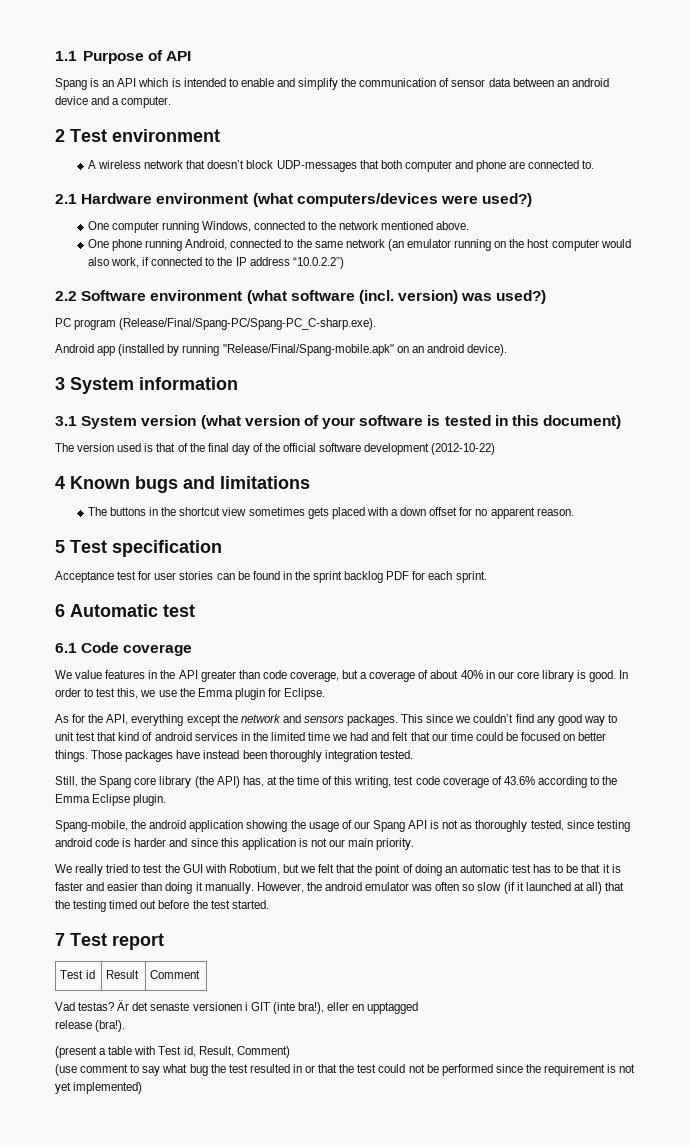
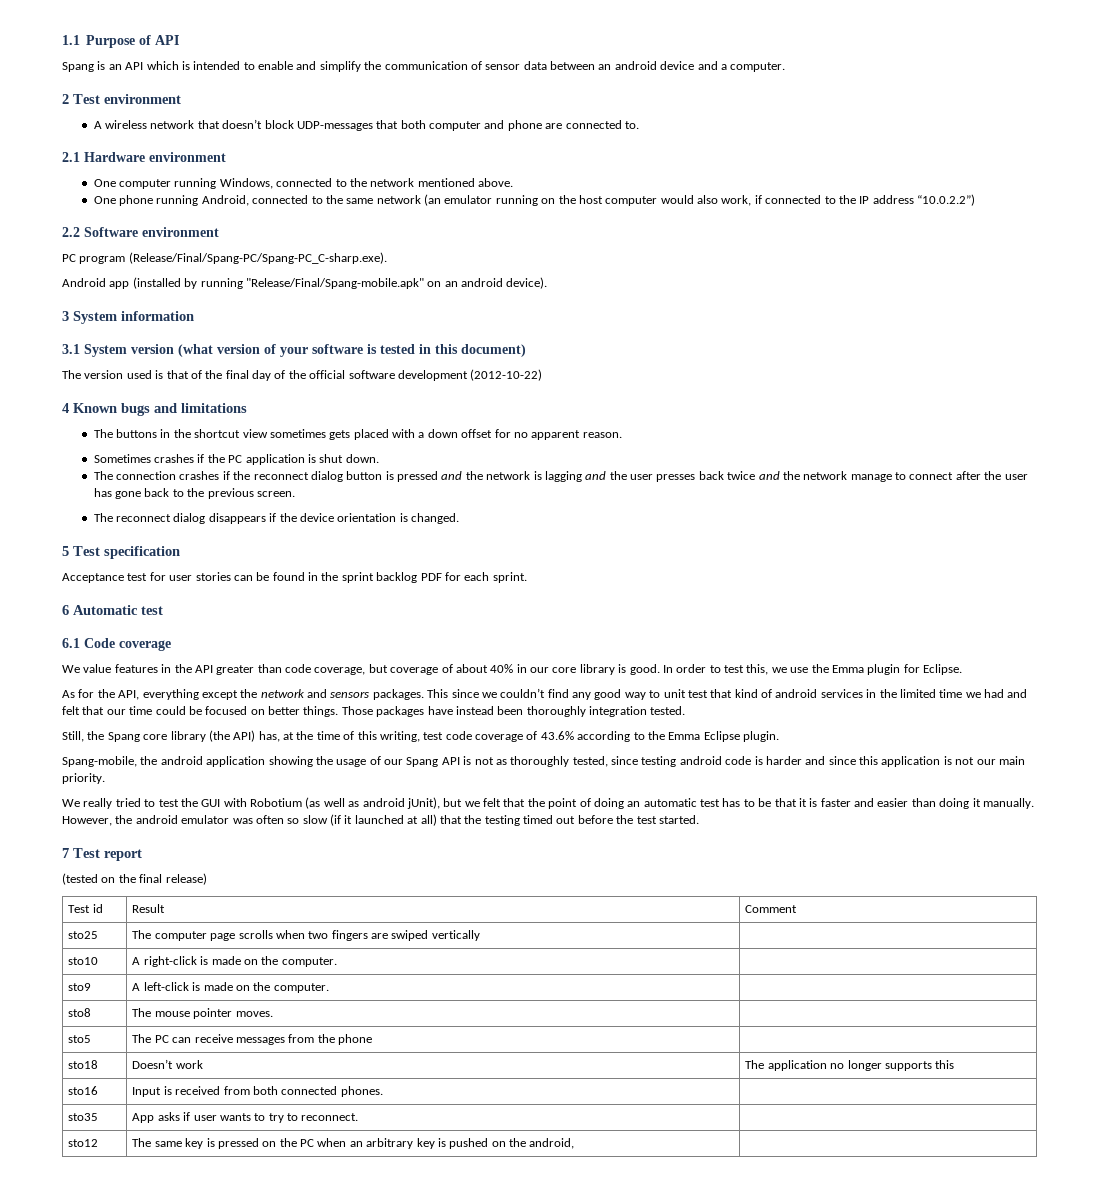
- 2.1 Hardware environment (what computers/devices were used?)
+ 2.1 Hardware environment
- 2.2 Software environment (what software (incl. version) was used?)
+ 2.2 Software environment
+ Sometimes crashes if the PC application is shut down.
+ The connection crashes if the reconnect dialog button is pressed and the network is lagging and the user presses back twice and the network manage to connect after the user has gone back to the previous screen.
+ The reconnect dialog disappears if the device orientation is changed.
- We value features in the API greater than code coverage, but a coverage of about 40% in our core library is good.
+ We value features in the API greater than code coverage, but coverage of about 40% in our core library is good.
- We really tried to test the GUI with Robotium, but we felt that the point of doing an automatic test has to be that it is faster and easier than doing it manually.
+ We really tried to test the GUI with Robotium (as well as android jUnit), but we felt that the point of doing an automatic test has to be that it is faster and easier than doing it manually.
+ (tested on the final release)
- Vad testas? Är det senaste versionen i GIT (inte bra!), eller en upptagged
- release (bra!).
- (present a table with Test id, Result, Comment)
- (use comment to say what bug the test resulted in or that the test could not be performed since the requirement is not yet implemented)
+ sto25 | The computer page scrolls when two fingers are swiped vertically |
+ sto10 | A right-click is made on the computer. |
+ sto9 | A left-click is made on the computer. |
+ sto8 | The mouse pointer moves. |
+ sto5 | The PC can receive messages from the phone |
+ sto18 | Doesn’t work | The application no longer supports this
+ sto16 | Input is received from both connected phones. |
+ sto35 | App asks if user wants to try to reconnect. |
+ sto12 | The same key is pressed on the PC when an arbitrary key is pushed on the android, |

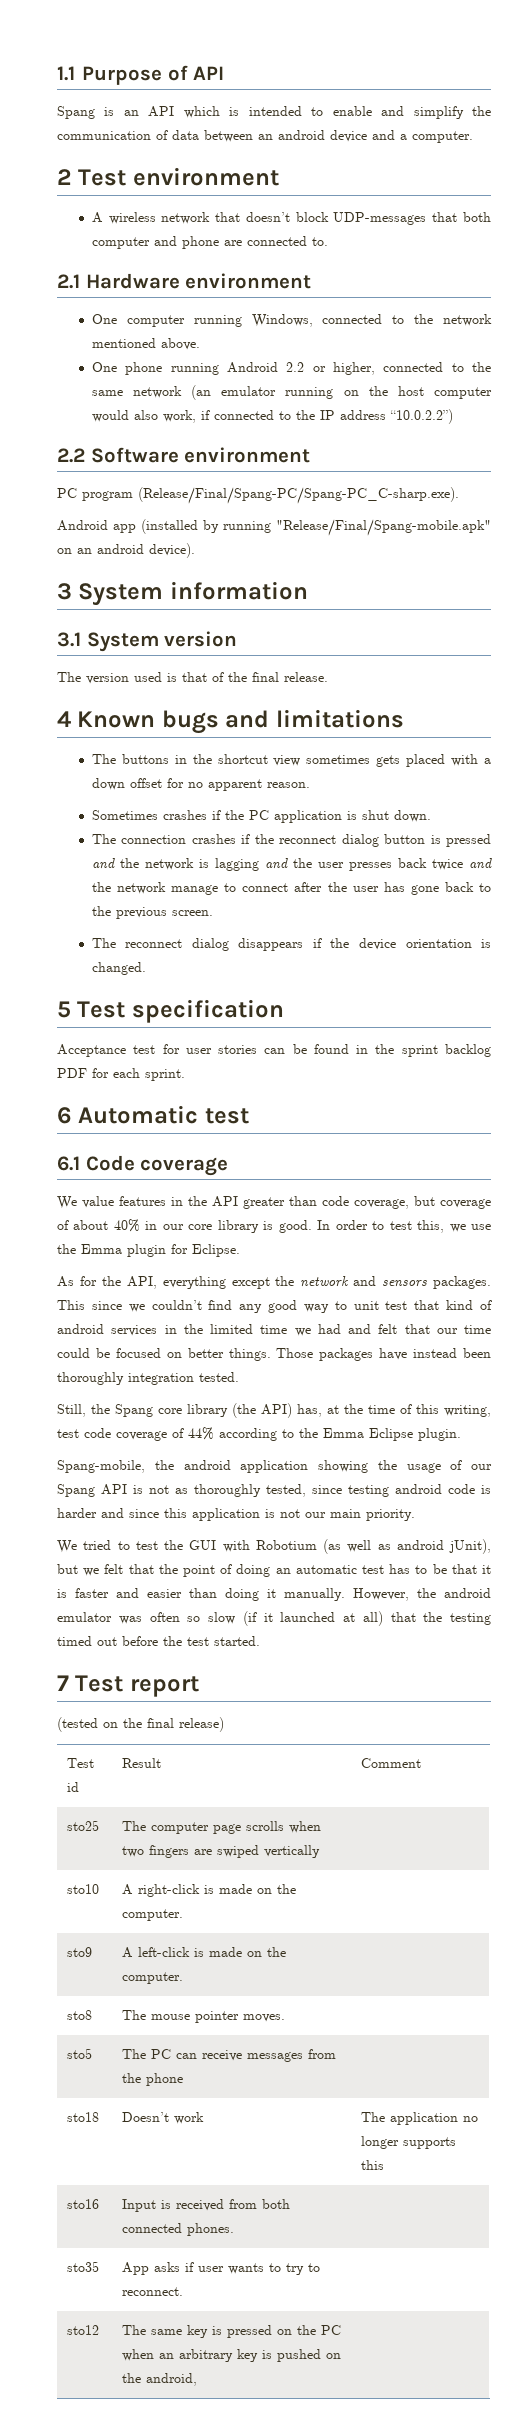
- Spang is an API which is intended to enable and simplify the communication of sensor data between an android device and a computer.
+ Spang is an API which is intended to enable and simplify the communication of data between an android device and a computer.
- One phone running Android, connected to the same network (an emulator running on the host computer would also work, if connected to the IP address “10.0.2.2”)
+ One phone running Android 2.2 or higher, connected to the same network (an emulator running on the host computer would also work, if connected to the IP address “10.0.2.2”)
- 3.1 System version (what version of your software is tested in this document)
+ 3.1 System version
- The version used is that of the final day of the official software development (2012-10-22)
+ The version used is that of the final release.
- Still, the Spang core library (the API) has, at the time of this writing, test code coverage of 43.6% according to the Emma Eclipse plugin.
+ Still, the Spang core library (the API) has, at the time of this writing, test code coverage of 44% according to the Emma Eclipse plugin.
- We really tried to test the GUI with Robotium (as well as android jUnit), but we felt that the point of doing an automatic test has to be that it is faster and easier than doing it manually.
+ We tried to test the GUI with Robotium (as well as android jUnit), but we felt that the point of doing an automatic test has to be that it is faster and easier than doing it manually.

